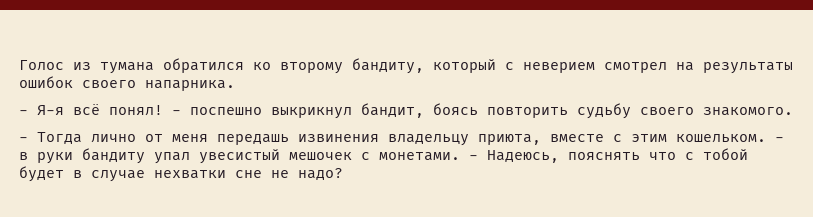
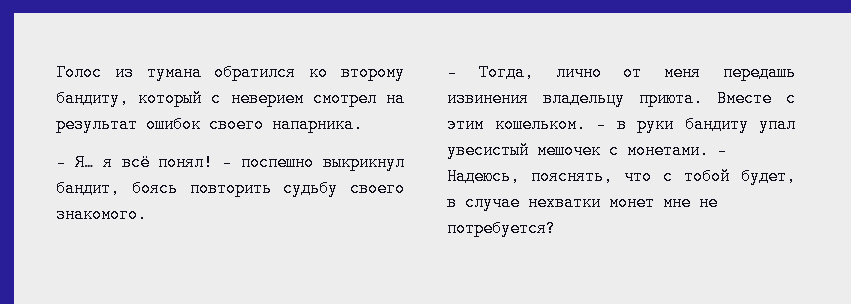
- Голос из тумана обратился ко второму бандиту, который с неверием смотрел на результаты ошибок своего напарника.
+ Голос из тумана обратился ко второму бандиту, который с неверием смотрел на результат ошибок своего напарника.
- - Я-я всё понял!
+ - Я… я всё понял!
- - Тогда лично от меня передашь извинения владельцу приюта, вместе с этим кошельком.
+ - Тогда, лично от меня передашь извинения владельцу приюта. Вместе с этим кошельком.
- - Надеюсь, пояснять что с тобой будет в случае нехватки сне не надо?
+ - Надеюсь, пояснять, что с тобой будет, в случае нехватки монет мне не потребуется?

